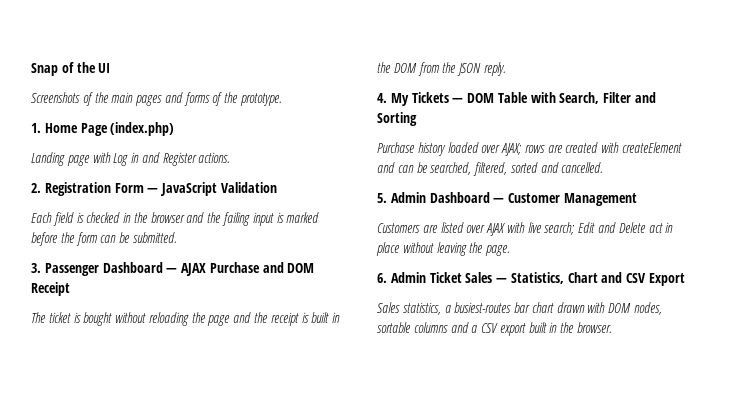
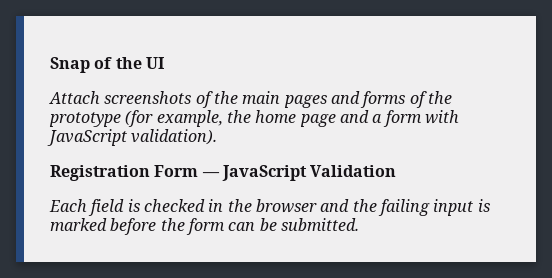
- Screenshots of the main pages and forms of the prototype.
- 1. Home Page (index.php)
- Landing page with Log in and Register actions.
- 2. Registration Form — JavaScript Validation
+ Attach screenshots of the main pages and forms of the prototype (for example, the home page and a form with JavaScript validation).
+ Registration Form — JavaScript Validation
- 3. Passenger Dashboard — AJAX Purchase and DOM Receipt
- The ticket is bought without reloading the page and the receipt is built in the DOM from the JSON reply.
- 4. My Tickets — DOM Table with Search, Filter and Sorting
- Purchase history loaded over AJAX; rows are created with createElement and can be searched, filtered, sorted and cancelled.
- 5. Admin Dashboard — Customer Management
- Customers are listed over AJAX with live search; Edit and Delete act in place without leaving the page.
- 6. Admin Ticket Sales — Statistics, Chart and CSV Export
- Sales statistics, a busiest-routes bar chart drawn with DOM nodes, sortable columns and a CSV export built in the browser.

